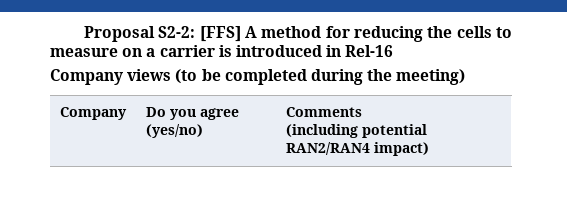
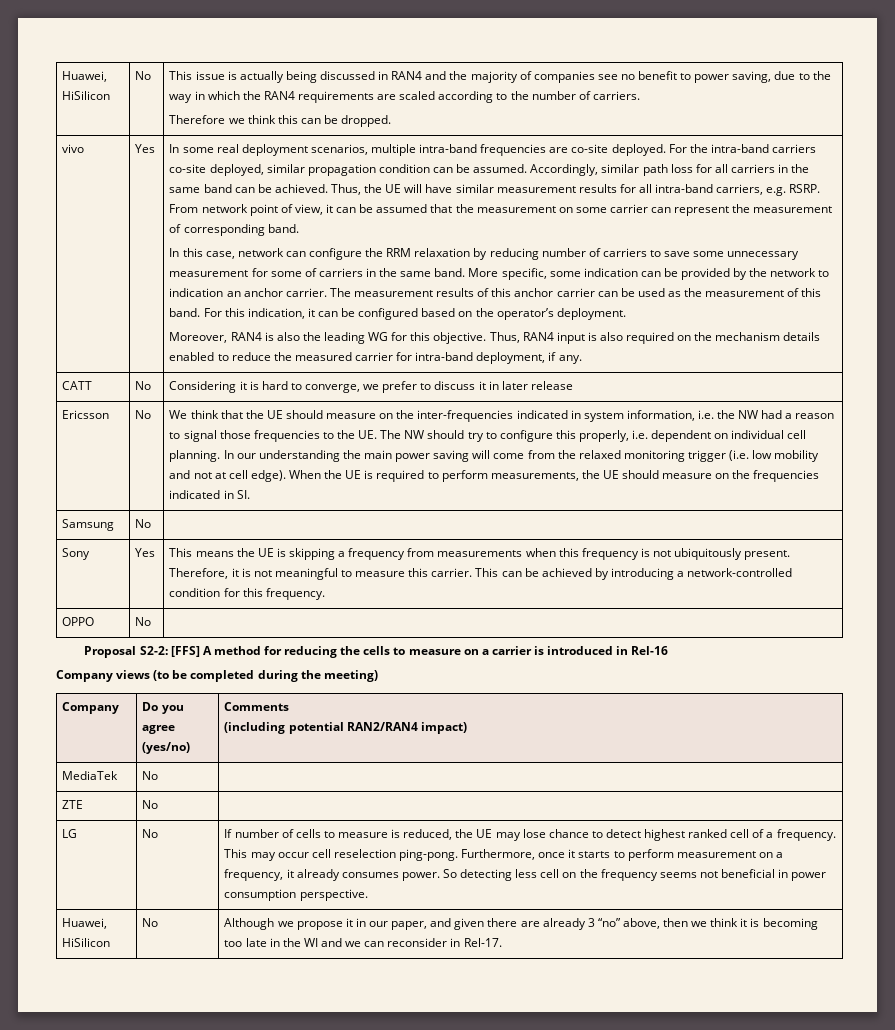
+ Huawei, HiSilicon | No | This issue is actually being discussed in RAN4 and the majority of companies see no benefit to power saving, due to the way in which the RAN4 requirements are scaled according to the number of carriers.
+ Therefore we think this can be dropped.
+ vivo | Yes | In some real deployment scenarios, multiple intra-band frequencies are co-site deployed. For the intra-band carriers co-site deployed, similar propagation condition can be assumed. Accordingly, similar path loss for all carriers in the same band can be achieved. Thus, the UE will have similar measurement results for all intra-band carriers, e.g. RSRP. From network point of view, it can be assumed that the measurement on some carrier can represent the measurement of corresponding band.
+ In this case, network can configure the RRM relaxation by reducing number of carriers to save some unnecessary measurement for some of carriers in the same band. More specific, some indication can be provided by the network to indication an anchor carrier. The measurement results of this anchor carrier can be used as the measurement of this band. For this indication, it can be configured based on the operator’s deployment.
+ Moreover, RAN4 is also the leading WG for this objective. Thus, RAN4 input is also required on the mechanism details enabled to reduce the measured carrier for intra-band deployment, if any.
+ CATT | No | Considering it is hard to converge, we prefer to discuss it in later release
+ Ericsson | No | We think that the UE should measure on the inter-frequencies indicated in system information, i.e. the NW had a reason to signal those frequencies to the UE. The NW should try to configure this properly, i.e. dependent on individual cell planning. In our understanding the main power saving will come from the relaxed monitoring trigger (i.e. low mobility and not at cell edge). When the UE is required to perform measurements, the UE should measure on the frequencies indicated in SI.
+ Samsung | No |
+ Sony | Yes | This means the UE is skipping a frequency from measurements when this frequency is not ubiquitously present. Therefore, it is not meaningful to measure this carrier. This can be achieved by introducing a network-controlled condition for this frequency.
+ OPPO | No |
+ MediaTek | No |
+ ZTE | No |
+ LG | No | If number of cells to measure is reduced, the UE may lose chance to detect highest ranked cell of a frequency. This may occur cell reselection ping-pong. Furthermore, once it starts to perform measurement on a frequency, it already consumes power. So detecting less cell on the frequency seems not beneficial in power consumption perspective.
+ Huawei, HiSilicon | No | Although we propose it in our paper, and given there are already 3 “no” above, then we think it is becoming too late in the WI and we can reconsider in Rel-17.

